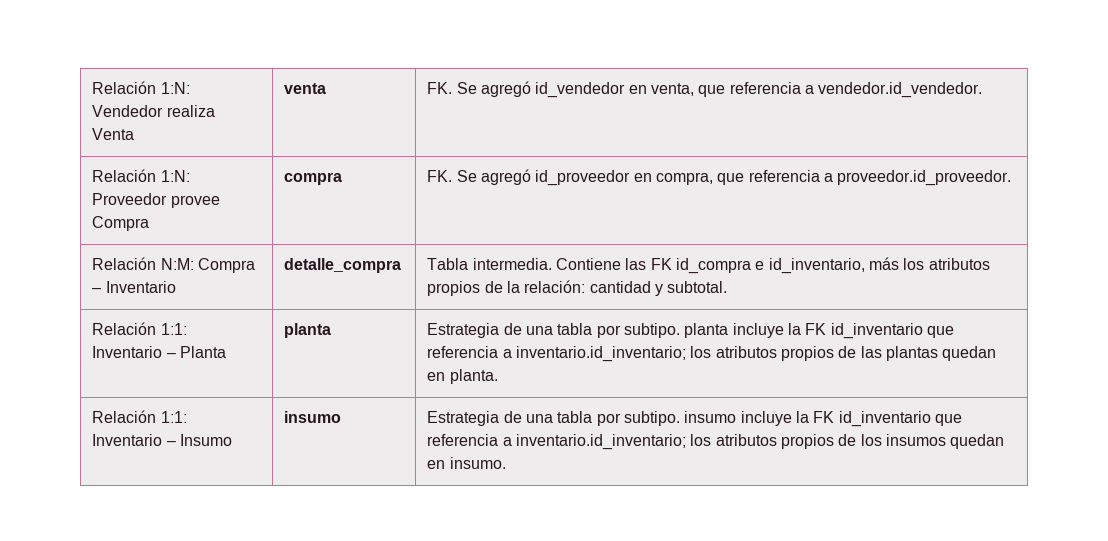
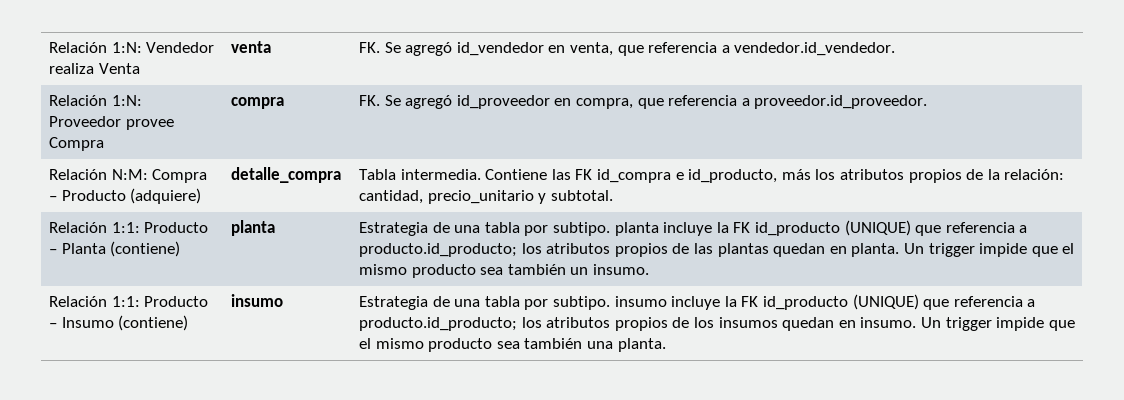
- Relación N:M: Compra – Inventario | detalle_compra | Tabla intermedia. Contiene las FK id_compra e id_inventario, más los atributos propios de la relación: cantidad y subtotal.
+ Relación N:M: Compra – Producto (adquiere) | detalle_compra | Tabla intermedia. Contiene las FK id_compra e id_producto, más los atributos propios de la relación: cantidad, precio_unitario y subtotal.
- Relación 1:1: Inventario – Planta
+ Relación 1:1: Producto – Planta (contiene)
- Estrategia de una tabla por subtipo. planta incluye la FK id_inventario que referencia a inventario.id_inventario; los atributos propios de las plantas quedan en planta.
- Relación 1:1: Inventario – Insumo | insumo | Estrategia de una tabla por subtipo. insumo incluye la FK id_inventario que referencia a inventario.id_inventario; los atributos propios de los insumos quedan en insumo.
+ Estrategia de una tabla por subtipo. planta incluye la FK id_producto (UNIQUE) que referencia a producto.id_producto; los atributos propios de las plantas quedan en planta. Un trigger impide que el mismo producto sea también un insumo.
+ Relación 1:1: Producto – Insumo (contiene) | insumo | Estrategia de una tabla por subtipo. insumo incluye la FK id_producto (UNIQUE) que referencia a producto.id_producto; los atributos propios de los insumos quedan en insumo.
+ Un trigger impide que el mismo producto sea también una planta.

